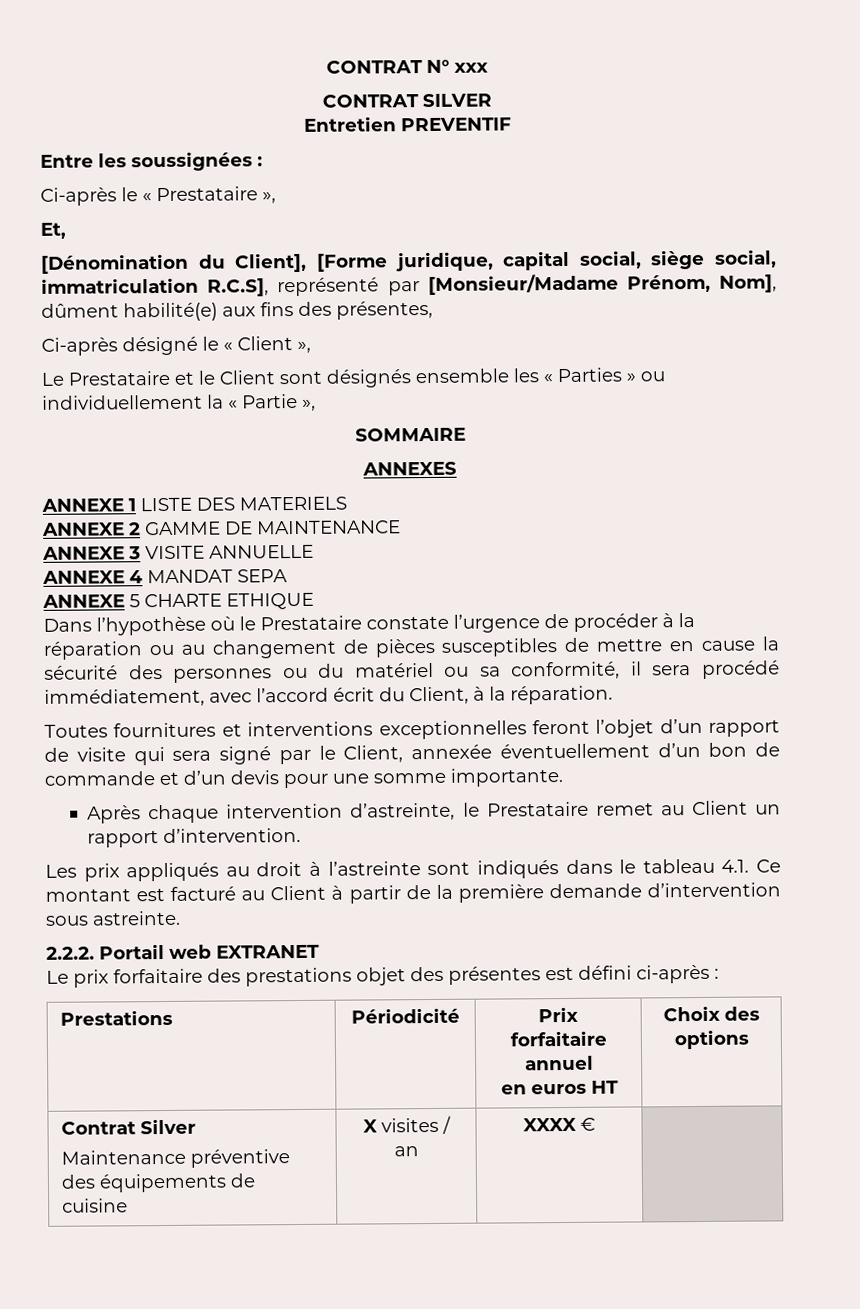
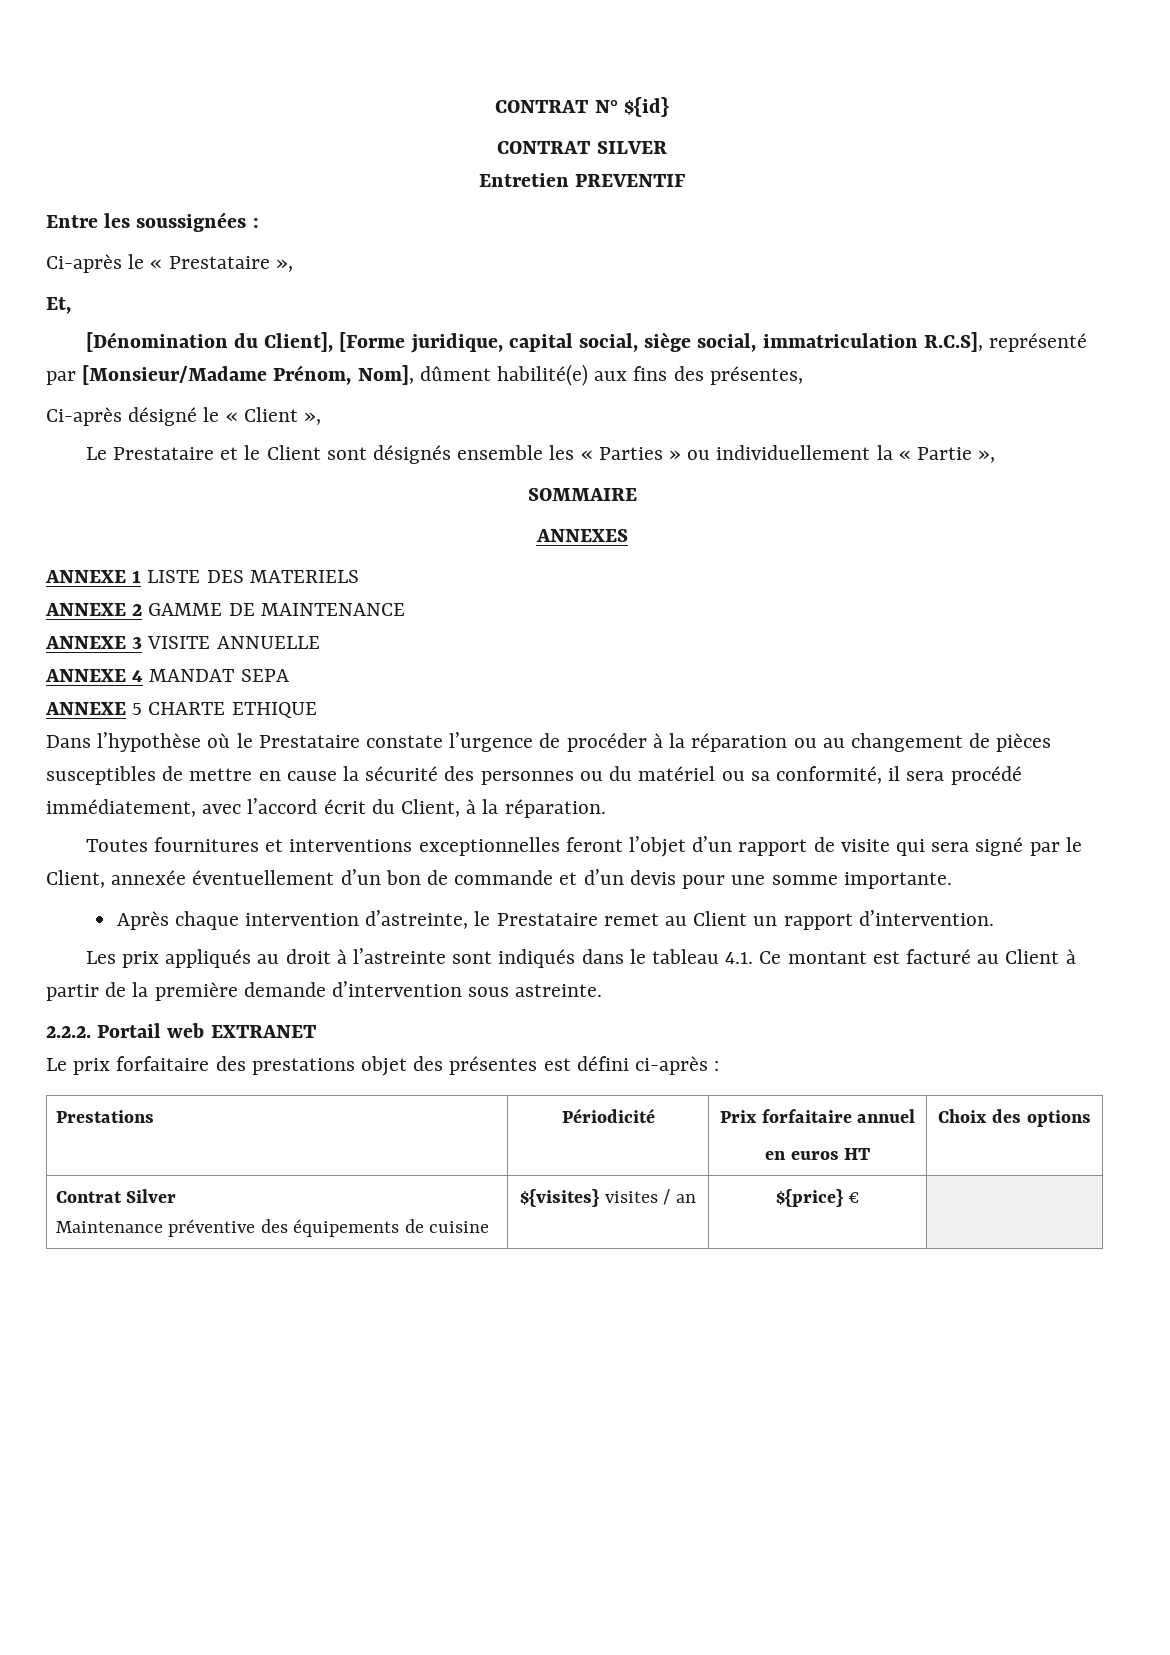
- CONTRAT N° xxx
+ CONTRAT N° ${id}
  Contrat Silver
- Maintenance préventive des équipements de cuisine | X visites / an | XXXX € |
+ Maintenance préventive des équipements de cuisine | ${visites} visites / an | ${price} € |

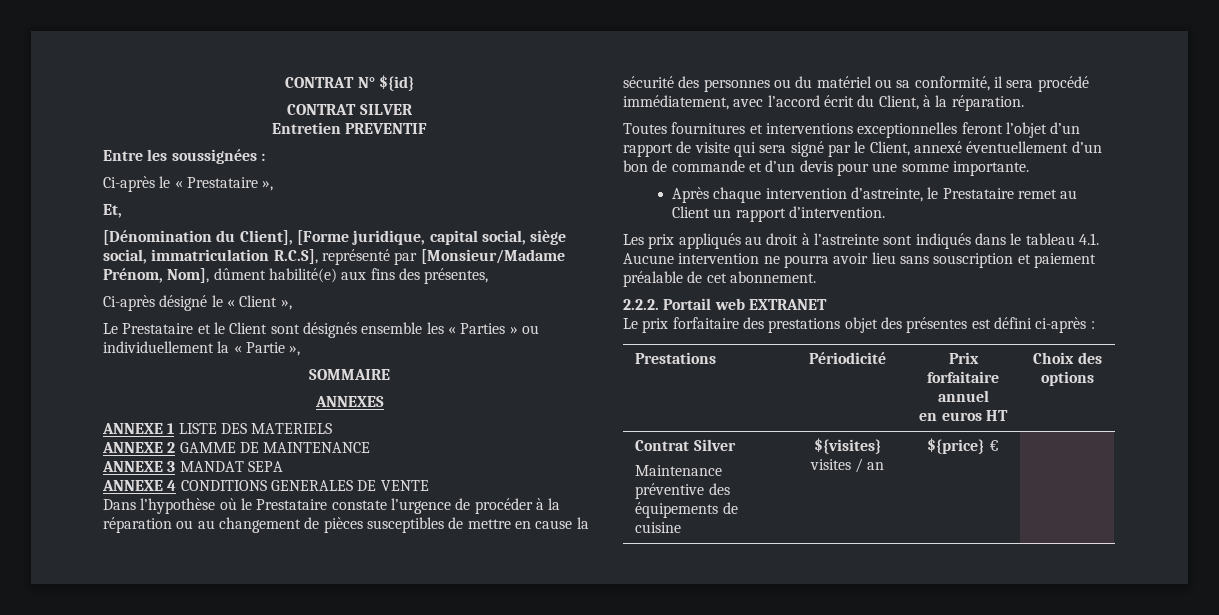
- ANNEXE 3 VISITE ANNUELLE
- ANNEXE 4 MANDAT SEPA
+ ANNEXE 3 MANDAT SEPA
- ANNEXE 5 CHARTE ETHIQUE
+ ANNEXE 4 CONDITIONS GENERALES DE VENTE
- Toutes fournitures et interventions exceptionnelles feront l’objet d’un rapport de visite qui sera signé par le Client, annexée éventuellement d’un bon de commande et d’un devis pour une somme importante.
+ Toutes fournitures et interventions exceptionnelles feront l’objet d’un rapport de visite qui sera signé par le Client, annexé éventuellement d’un bon de commande et d’un devis pour une somme importante.
- Les prix appliqués au droit à l’astreinte sont indiqués dans le tableau 4.1. Ce montant est facturé au Client à partir de la première demande d’intervention sous astreinte.
+ Les prix appliqués au droit à l’astreinte sont indiqués dans le tableau 4.1. Aucune intervention ne pourra avoir lieu sans souscription et paiement préalable de cet abonnement.

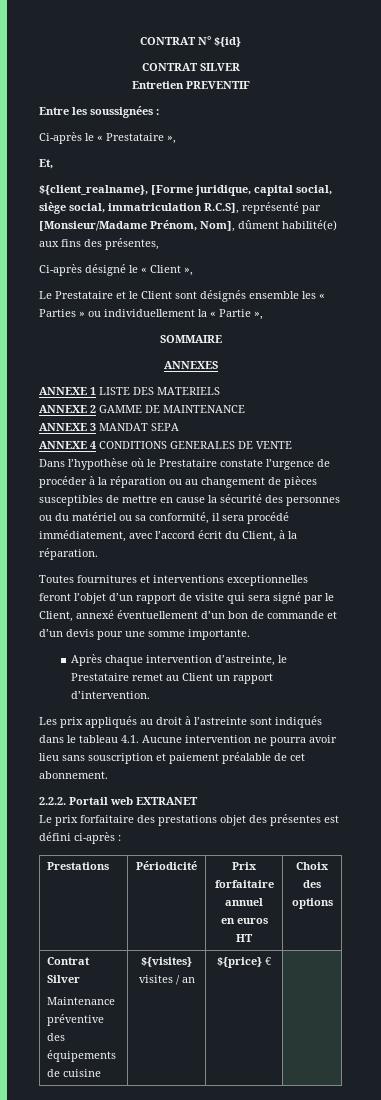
- [Dénomination du Client], [Forme juridique, capital social, siège social, immatriculation R.C.S], représenté par [Monsieur/Madame Prénom, Nom], dûment habilité(e) aux fins des présentes,
+ ${client_realname}, [Forme juridique, capital social, siège social, immatriculation R.C.S], représenté par [Monsieur/Madame Prénom, Nom], dûment habilité(e) aux fins des présentes,

